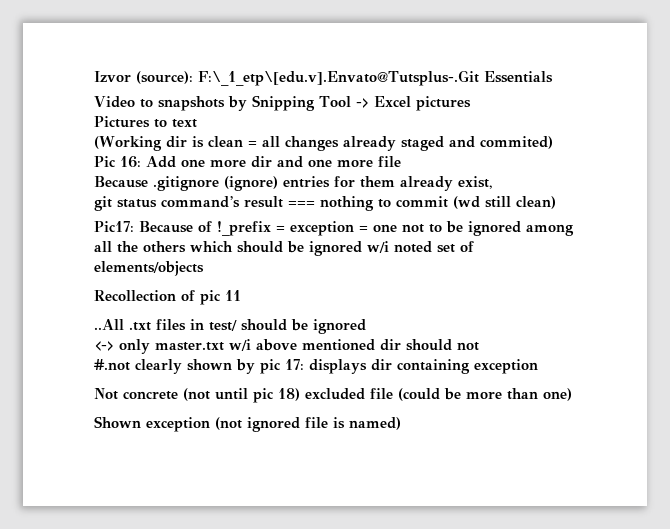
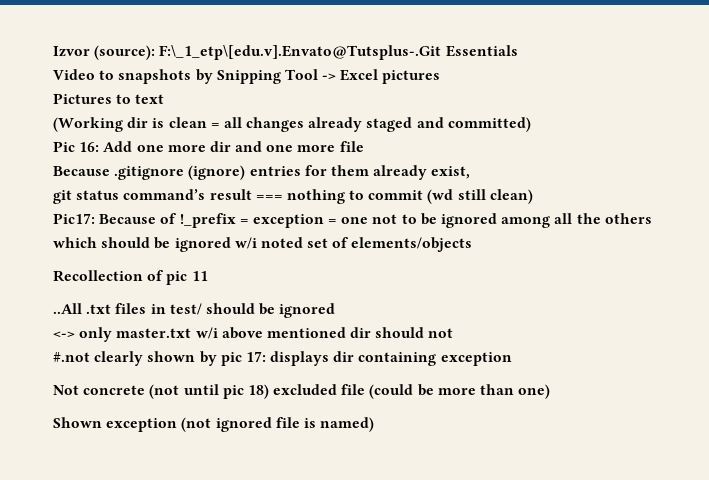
- (Working dir is clean = all changes already staged and commited)
+ (Working dir is clean = all changes already staged and committed)

